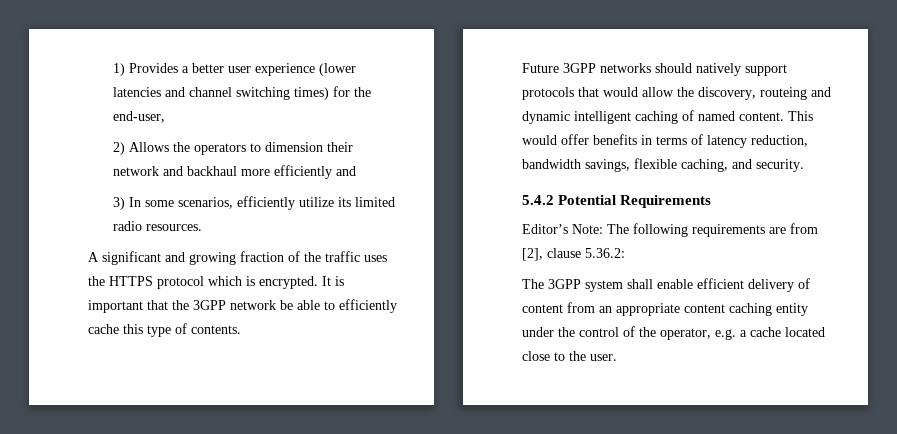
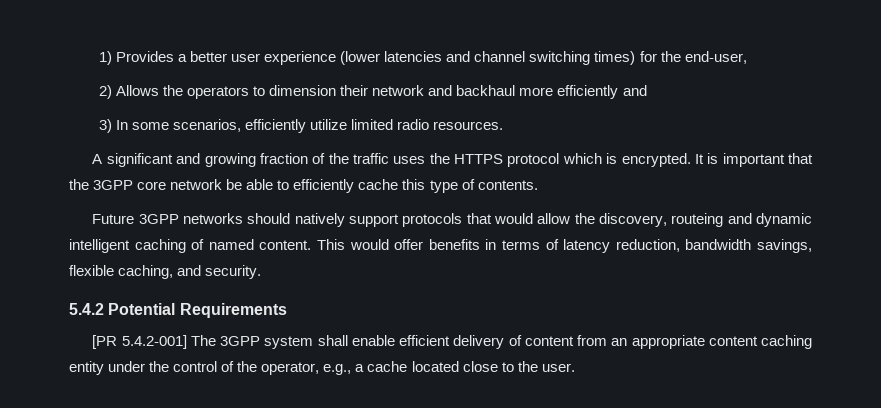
- 3) In some scenarios, efficiently utilize its limited radio resources.
+ 3) In some scenarios, efficiently utilize limited radio resources.
- It is important that the 3GPP network be able to efficiently cache this type of contents.
+ It is important that the 3GPP core network be able to efficiently cache this type of contents.
- Editor’s Note: The following requirements are from [2], clause 5.36.2:
- The 3GPP system shall enable efficient delivery of content from an appropriate content caching entity under the control of the operator, e.g. a cache located close to the user.
+ [PR 5.4.2-001] The 3GPP system shall enable efficient delivery of content from an appropriate content caching entity under the control of the operator, e.g., a cache located close to the user.

